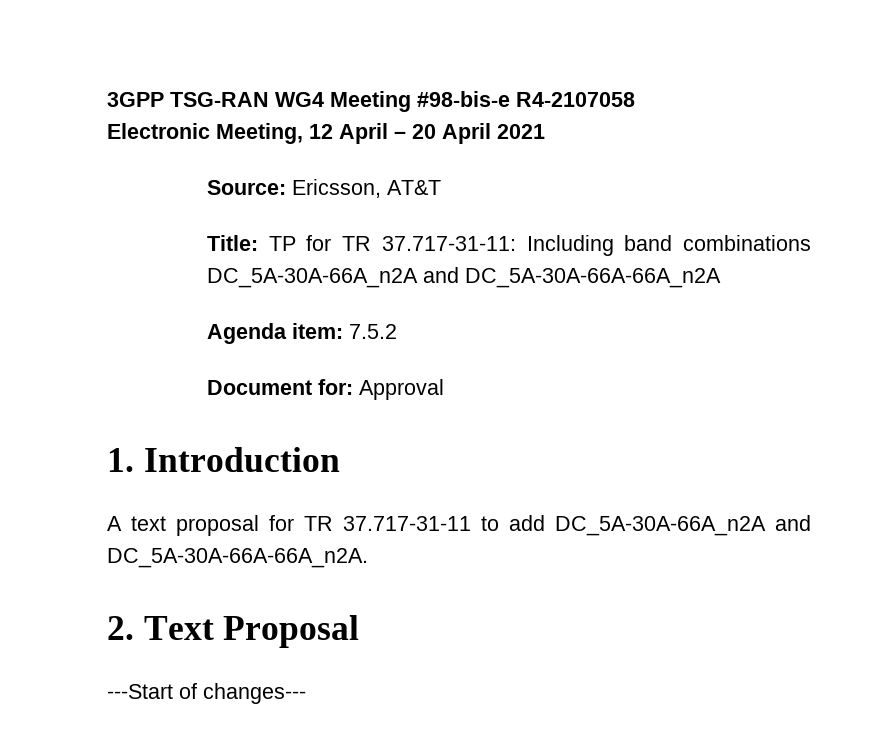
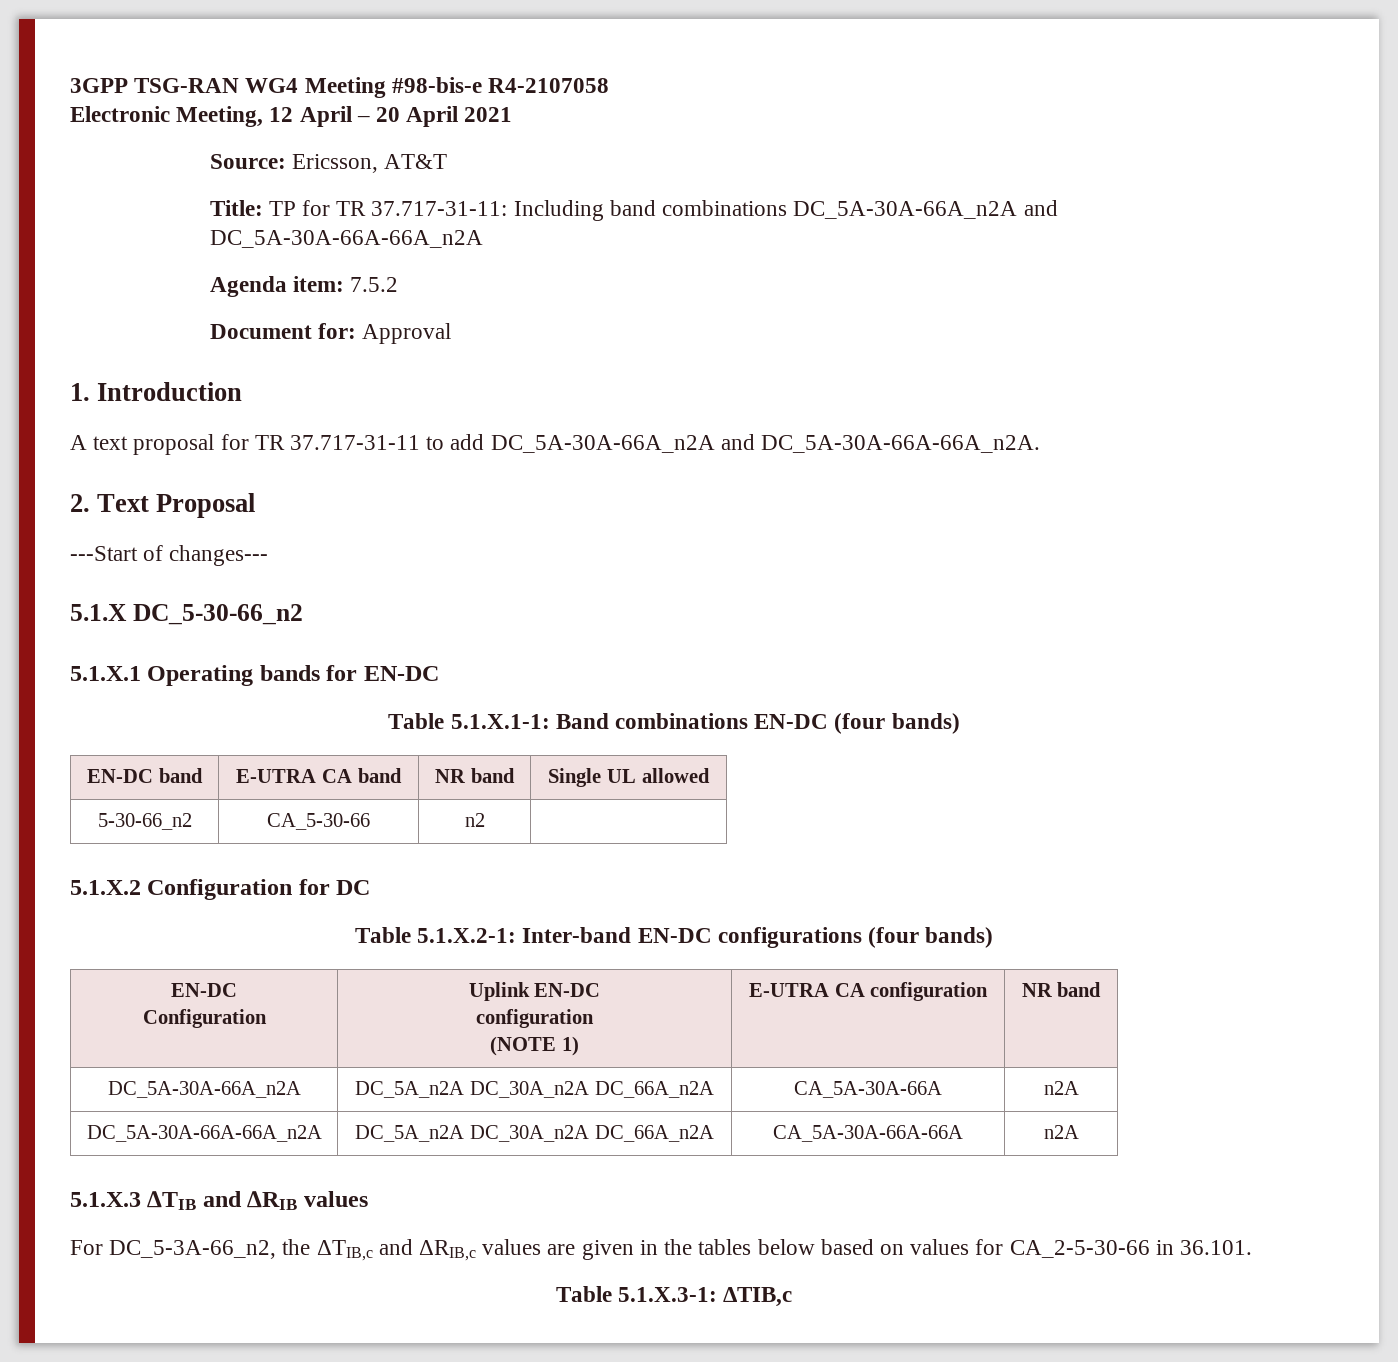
+ 5.1.X DC_5-30-66_n2
+ 5.1.X.1 Operating bands for EN-DC
+ Table 5.1.X.1-1: Band combinations EN-DC (four bands)
+ EN-DC band | E-UTRA CA band | NR band | Single UL allowed
+ 5-30-66_n2 | CA_5-30-66 | n2 |
+ 5.1.X.2 Configuration for DC
+ Table 5.1.X.2-1: Inter-band EN-DC configurations (four bands)
+ EN-DC
+ Configuration | Uplink EN-DC
+ configuration
+ (NOTE 1) | E-UTRA CA configuration | NR band
+ DC_5A-30A-66A_n2A | DC_5A_n2A DC_30A_n2A DC_66A_n2A | CA_5A-30A-66A | n2A
+ DC_5A-30A-66A-66A_n2A | DC_5A_n2A DC_30A_n2A DC_66A_n2A | CA_5A-30A-66A-66A | n2A
+ 5.1.X.3 ∆TIB and ∆RIB values
+ For DC_5-3A-66_n2, the ΔTIB,c and ΔRIB,c values are given in the tables below based on values for CA_2-5-30-66 in 36.101.
+ Table 5.1.X.3-1: ΔTIB,c

